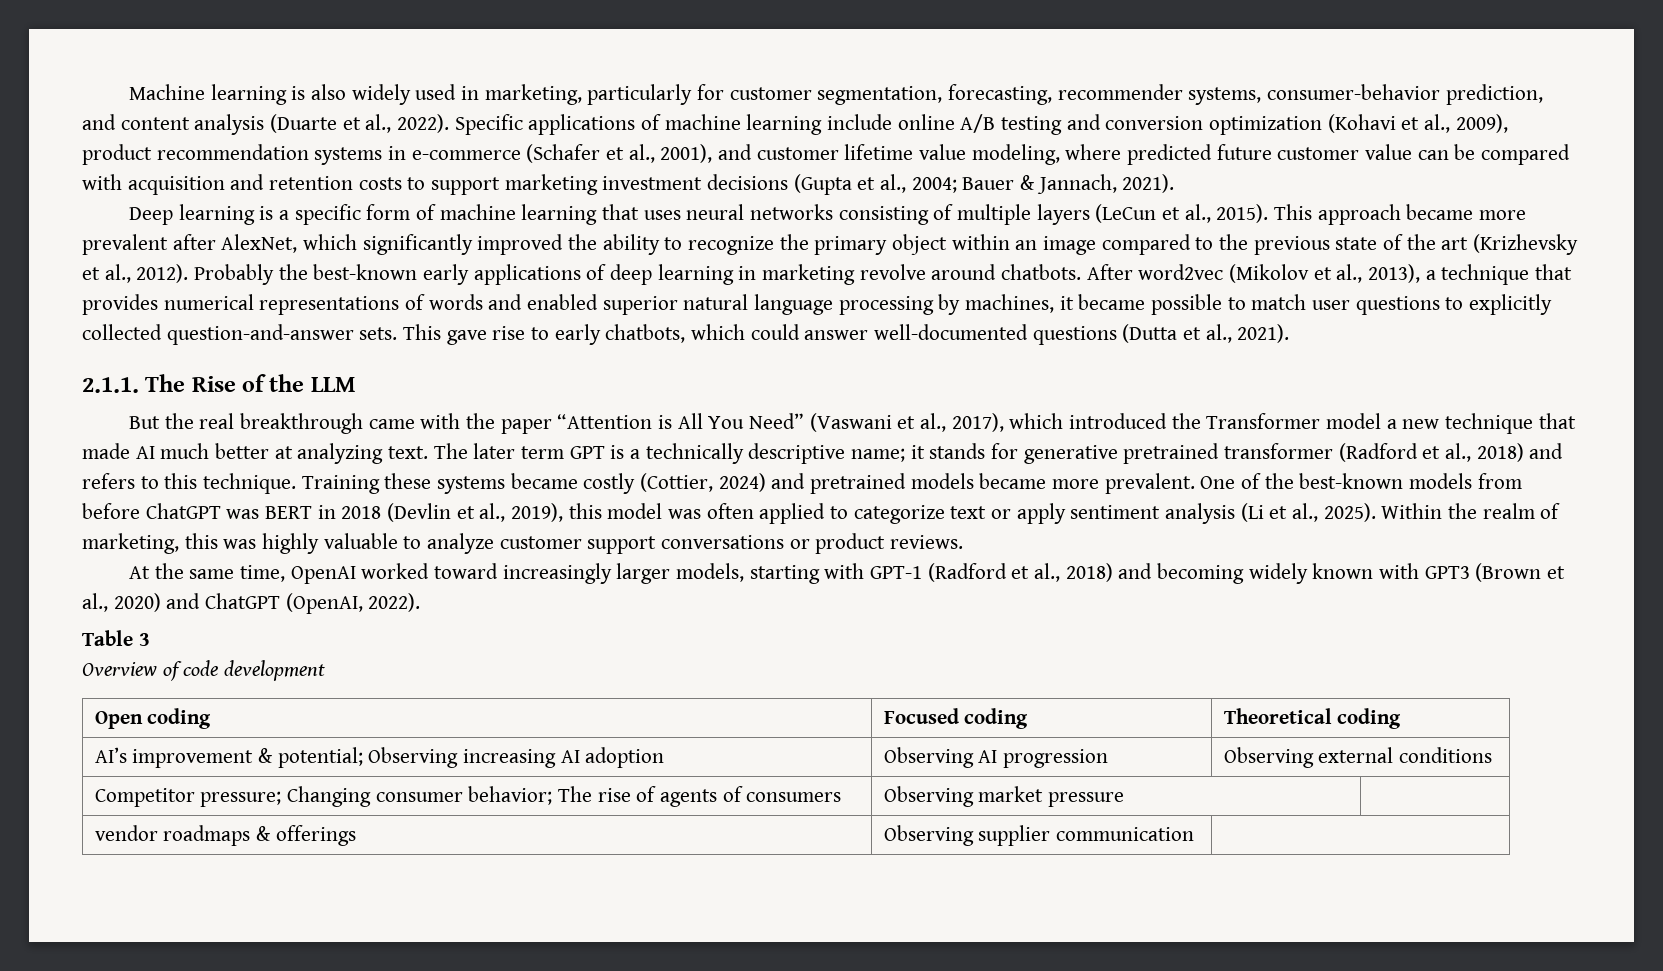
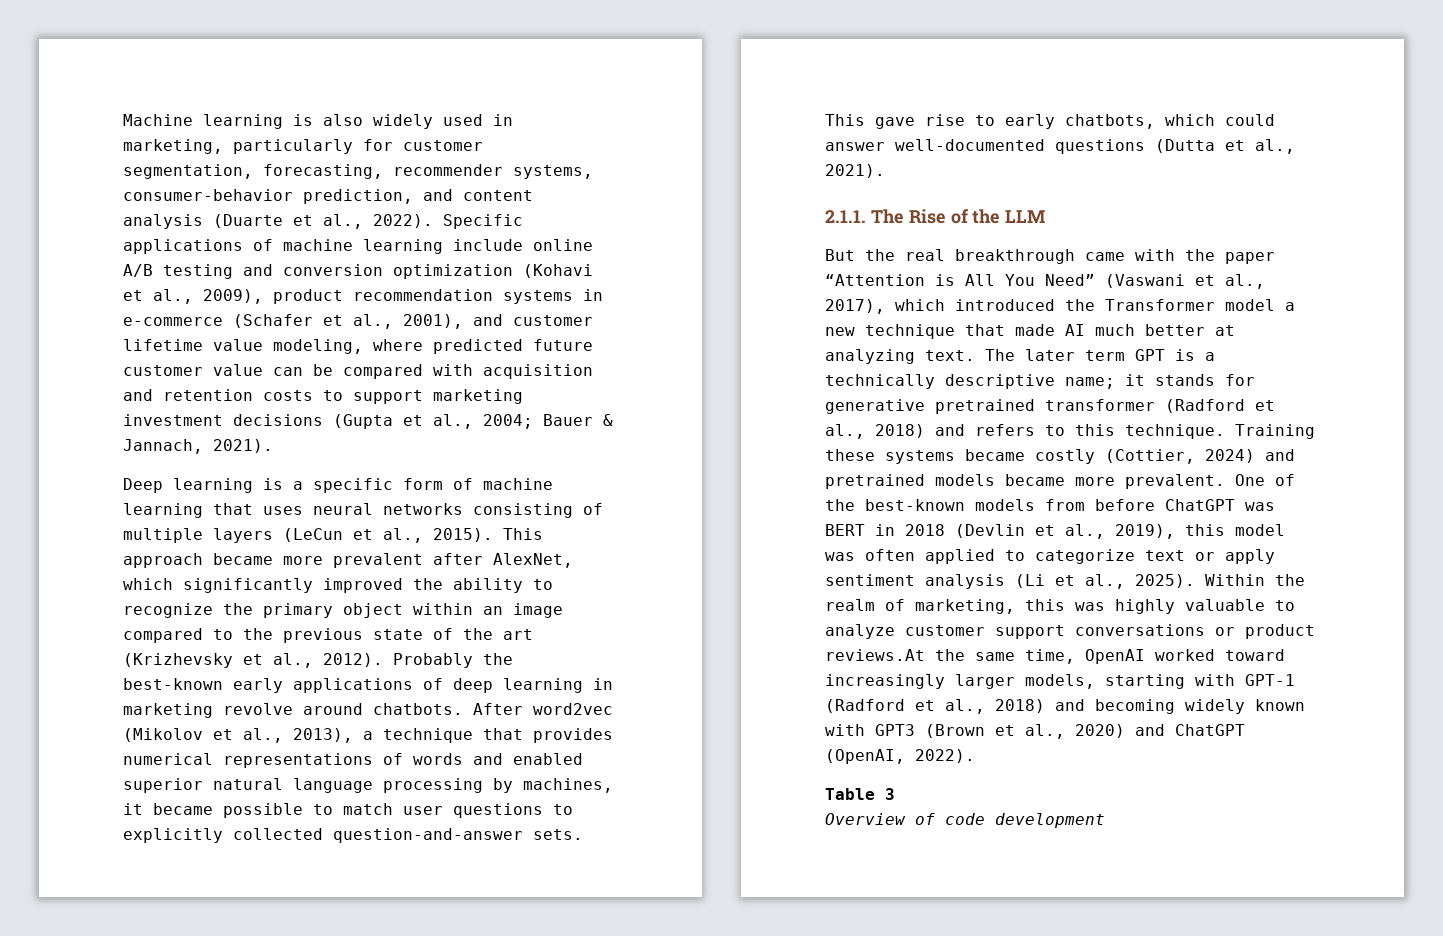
- Within the realm of marketing, this was highly valuable to analyze customer support conversations or product reviews.
- At the same time, OpenAI worked toward increasingly larger models, starting with GPT-1 (Radford et al., 2018) and becoming widely known with GPT3 (Brown et al., 2020) and ChatGPT (OpenAI, 2022).
+ Within the realm of marketing, this was highly valuable to analyze customer support conversations or product reviews.At the same time, OpenAI worked toward increasingly larger models, starting with GPT-1 (Radford et al., 2018) and becoming widely known with GPT3 (Brown et al., 2020) and ChatGPT (OpenAI, 2022).
- Open coding | Focused coding | Theoretical coding
- AI’s improvement & potential; Observing increasing AI adoption | Observing AI progression | Observing external conditions
- Competitor pressure; Changing consumer behavior; The rise of agents of consumers | Observing market pressure |
- vendor roadmaps & offerings | Observing supplier communication |

